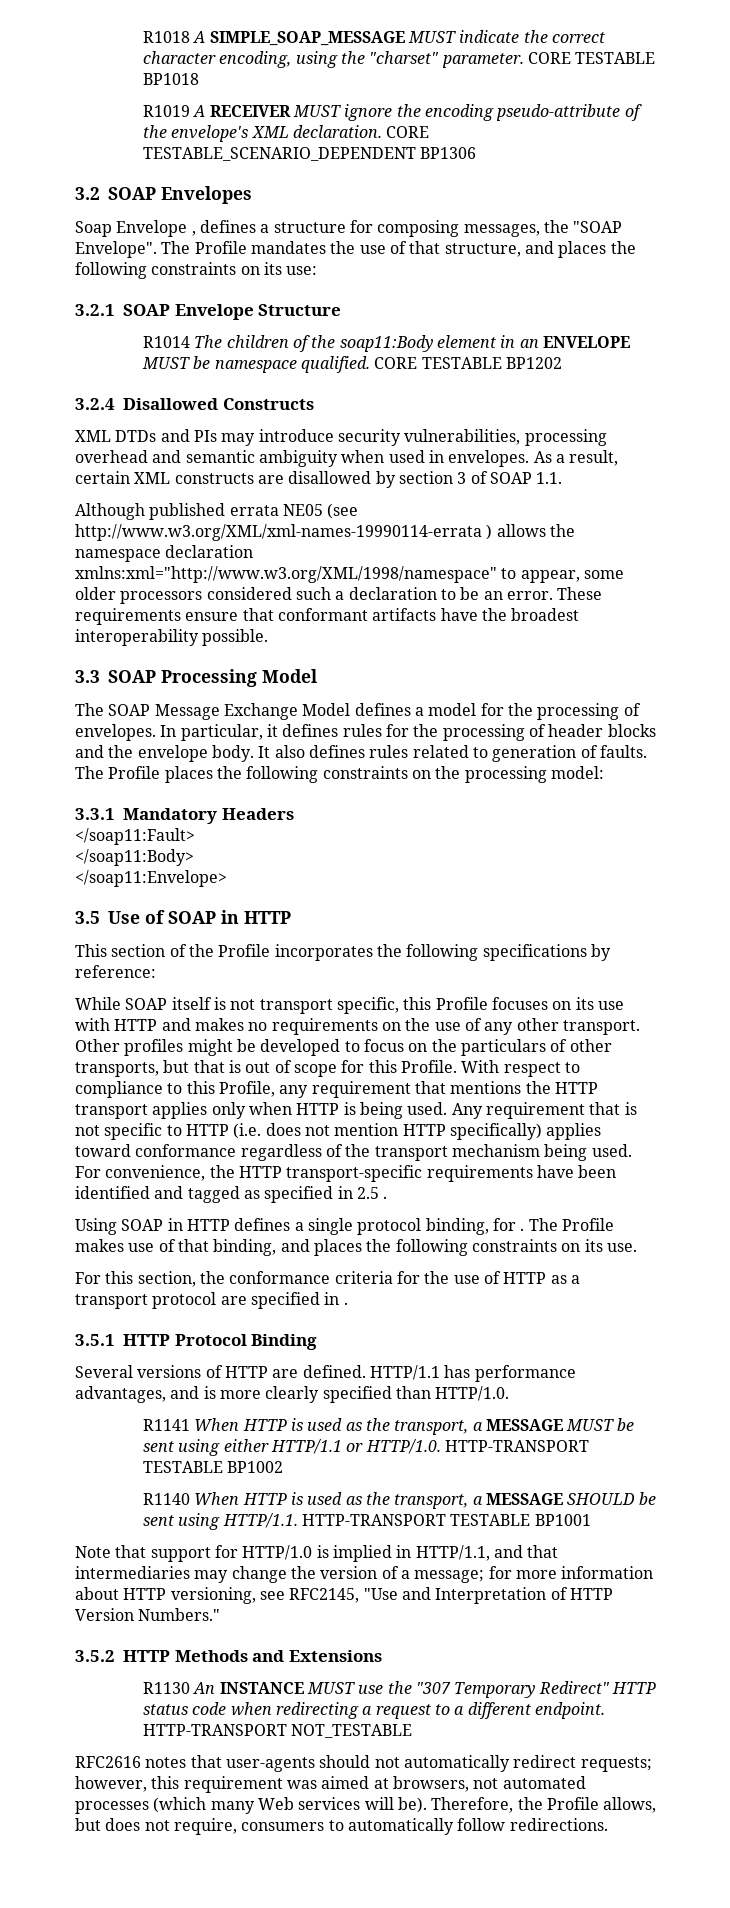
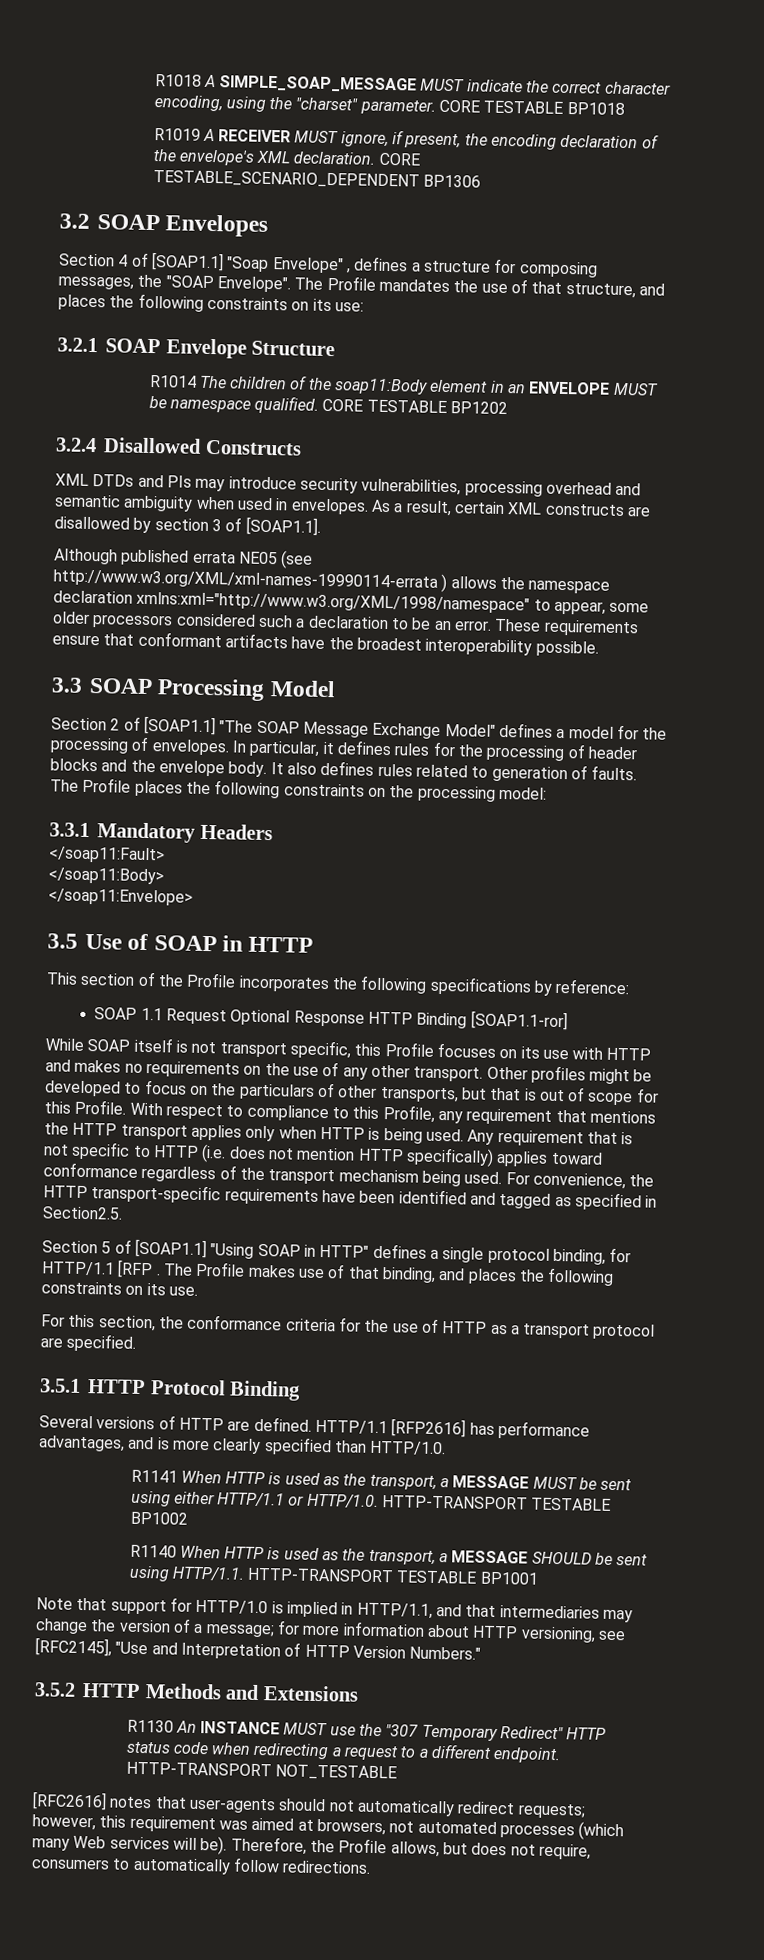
- R1019 A RECEIVER MUST ignore the encoding pseudo-attribute of the envelope's XML declaration.
+ R1019 A RECEIVER MUST ignore, if present, the encoding declaration of the envelope's XML declaration.
- Soap Envelope , defines a structure for composing messages, the "SOAP Envelope".
+ Section 4 of [SOAP1.1] "Soap Envelope" , defines a structure for composing messages, the "SOAP Envelope".
- As a result, certain XML constructs are disallowed by section 3 of SOAP 1.1.
+ As a result, certain XML constructs are disallowed by section 3 of [SOAP1.1].
- The SOAP Message Exchange Model defines a model for the processing of envelopes.
+ Section 2 of [SOAP1.1] "The SOAP Message Exchange Model" defines a model for the processing of envelopes.
+ SOAP 1.1 Request Optional Response HTTP Binding [SOAP1.1-ror]
- For convenience, the HTTP transport-specific requirements have been identified and tagged as specified in 2.5 .
- Using SOAP in HTTP defines a single protocol binding, for .
+ For convenience, the HTTP transport-specific requirements have been identified and tagged as specified in Section2.5.
+ Section 5 of [SOAP1.1] "Using SOAP in HTTP" defines a single protocol binding, for HTTP/1.1 [RFP .
- For this section, the conformance criteria for the use of HTTP as a transport protocol are specified in .
+ For this section, the conformance criteria for the use of HTTP as a transport protocol are specified.
- HTTP/1.1 has performance advantages, and is more clearly specified than HTTP/1.0.
+ HTTP/1.1 [RFP2616] has performance advantages, and is more clearly specified than HTTP/1.0.
- Note that support for HTTP/1.0 is implied in HTTP/1.1, and that intermediaries may change the version of a message; for more information about HTTP versioning, see RFC2145, "Use and Interpretation of HTTP Version Numbers."
+ Note that support for HTTP/1.0 is implied in HTTP/1.1, and that intermediaries may change the version of a message; for more information about HTTP versioning, see [RFC2145], "Use and Interpretation of HTTP Version Numbers."
- RFC2616 notes that user-agents should not automatically redirect requests; however, this requirement was aimed at browsers, not automated processes (which many Web services will be).
+ [RFC2616] notes that user-agents should not automatically redirect requests; however, this requirement was aimed at browsers, not automated processes (which many Web services will be).

